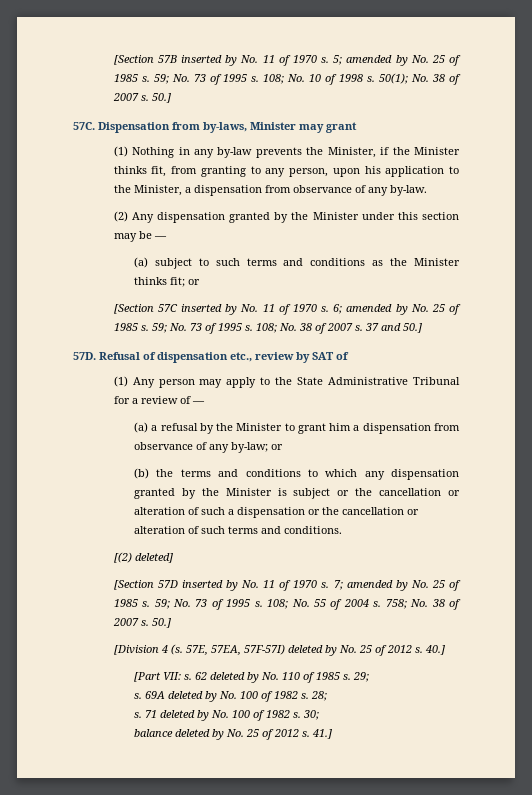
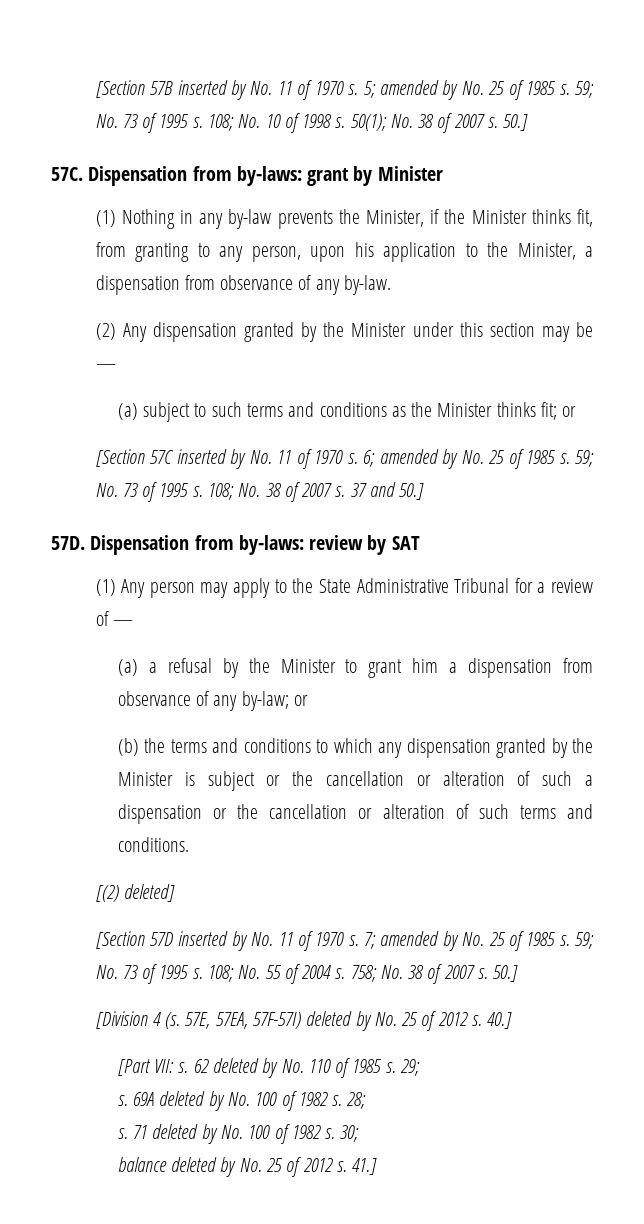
- Dispensation from by-laws, Minister may grant
+ Dispensation from by-laws: grant by Minister
- Refusal of dispensation etc., review by SAT of
+ Dispensation from by-laws: review by SAT

